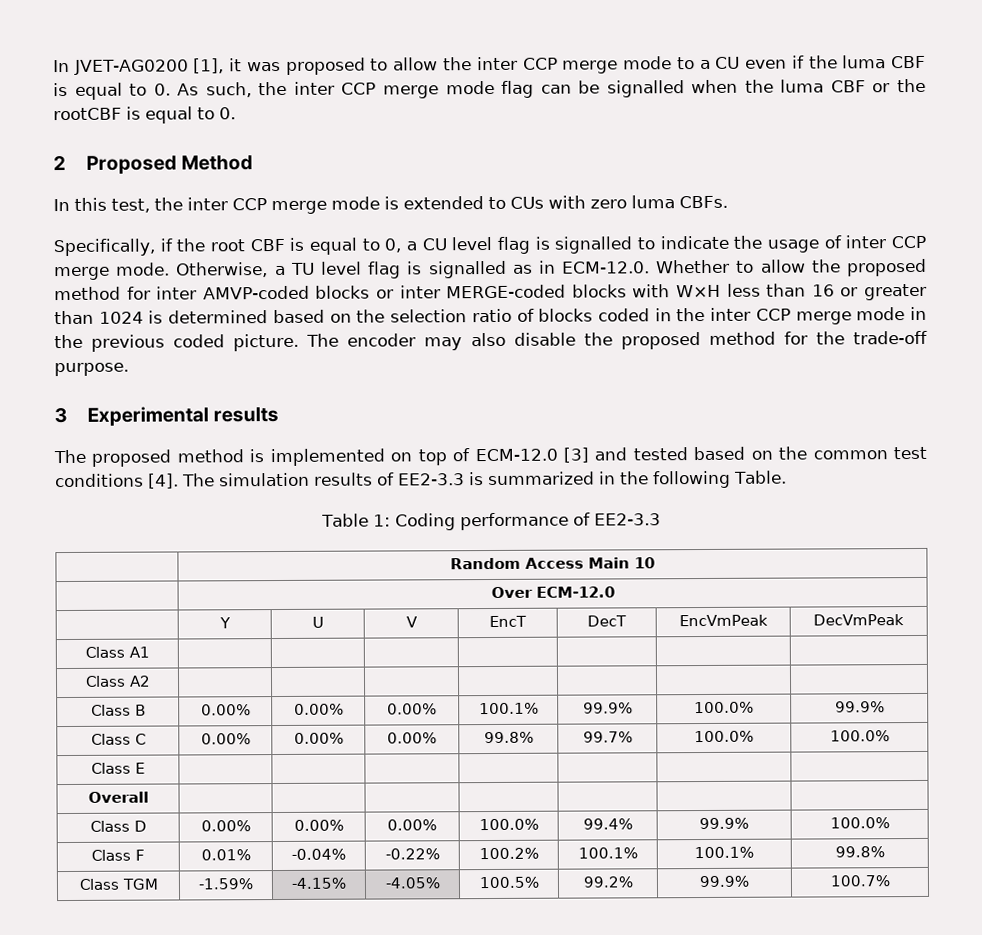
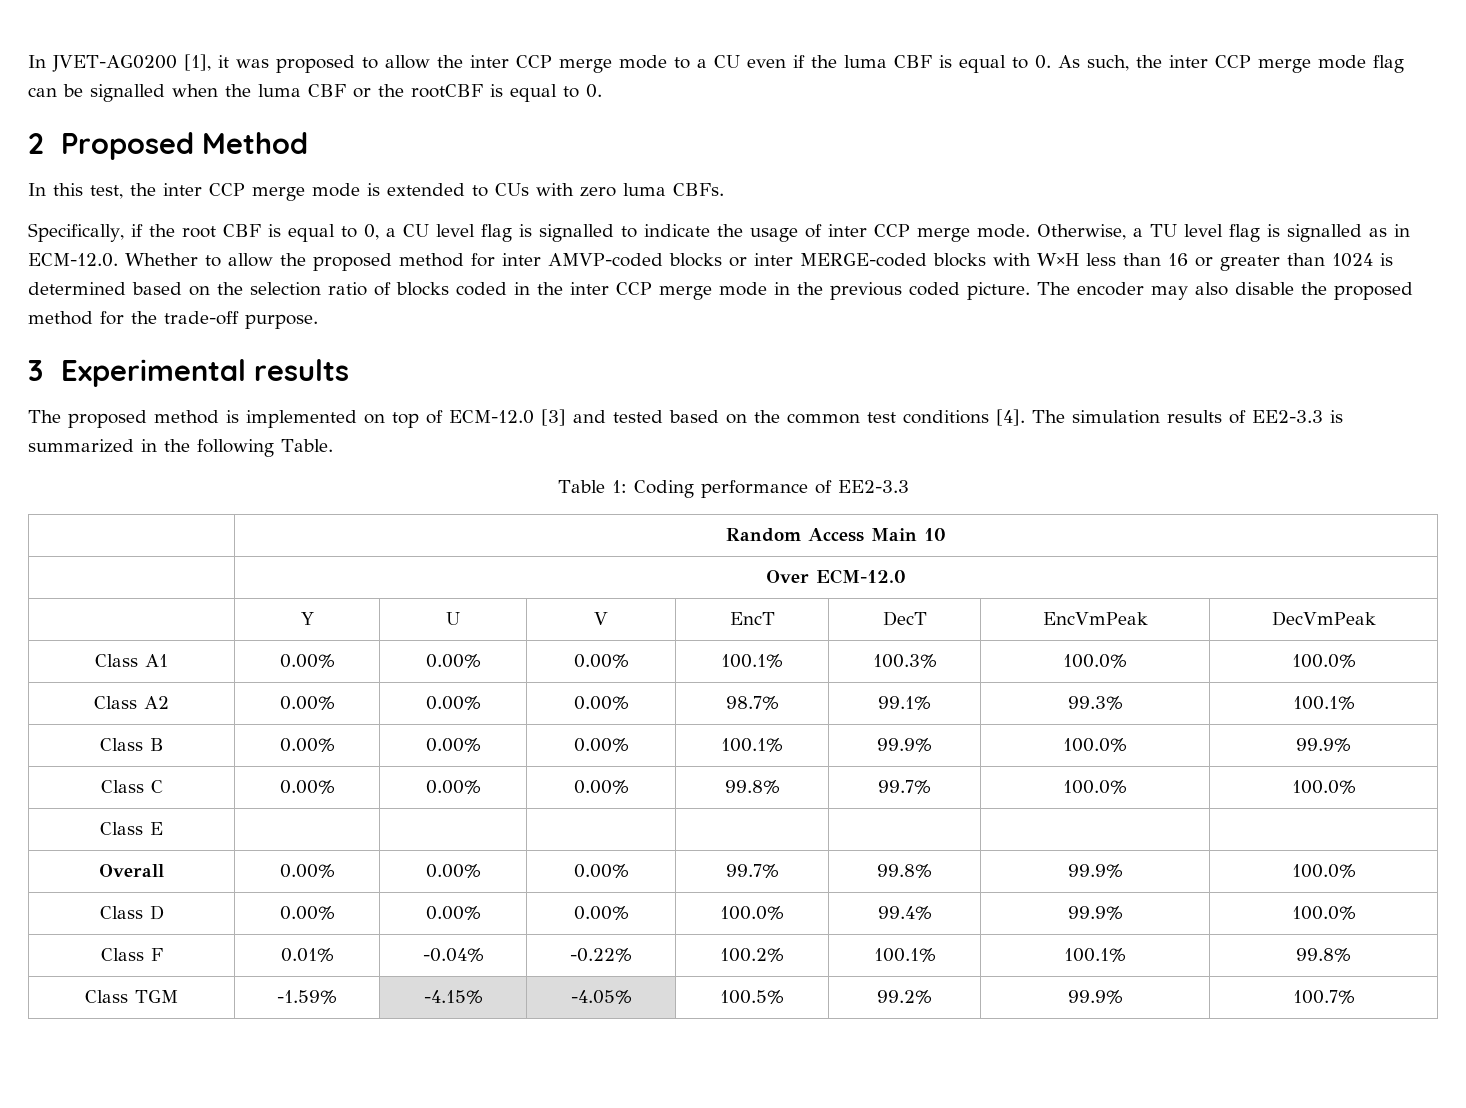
- Class A1 | | | | | | |
- Class A2 | | | | | | |
+ Class A1 | 0.00% | 0.00% | 0.00% | 100.1% | 100.3% | 100.0% | 100.0%
+ Class A2 | 0.00% | 0.00% | 0.00% | 98.7% | 99.1% | 99.3% | 100.1%
- Overall | | | | | | |
+ Overall | 0.00% | 0.00% | 0.00% | 99.7% | 99.8% | 99.9% | 100.0%

